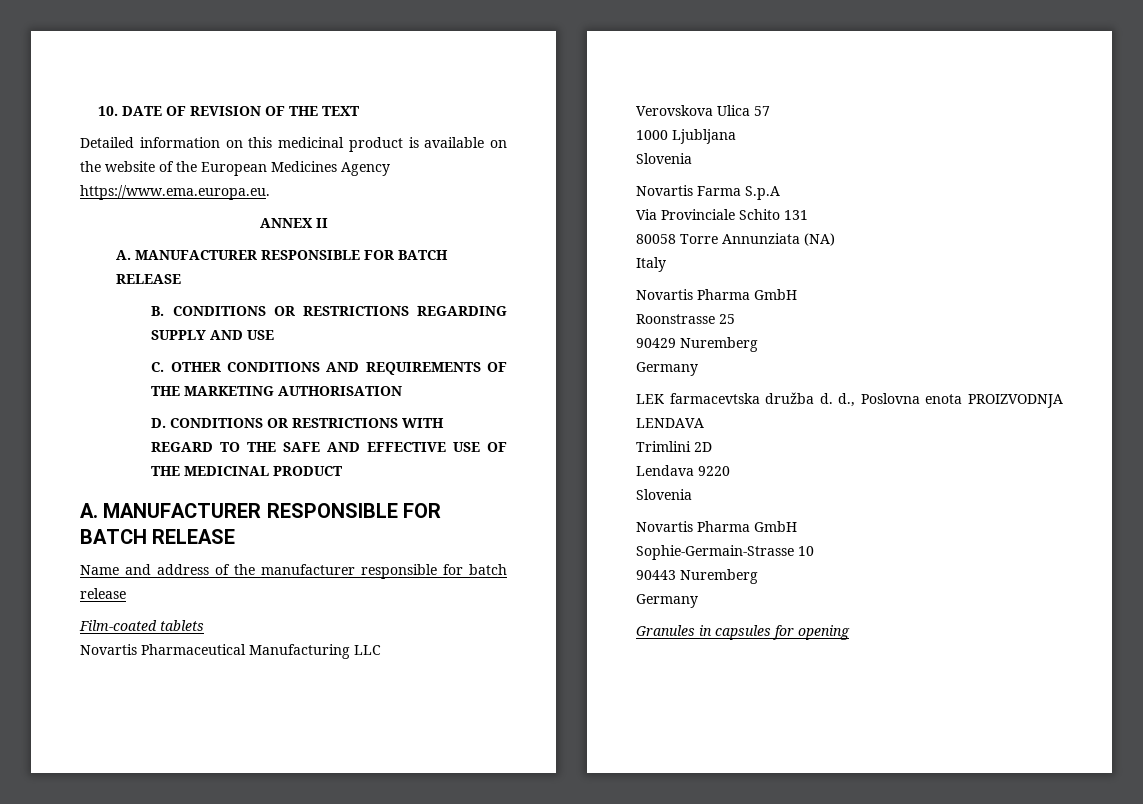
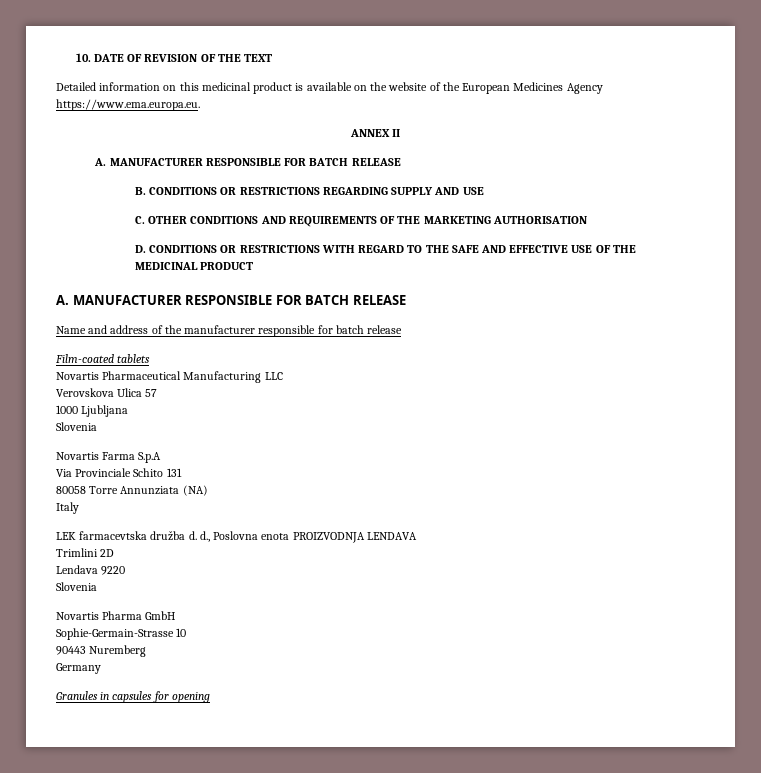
  Italy
- Novartis Pharma GmbH
- Roonstrasse 25
- 90429 Nuremberg
- Germany

